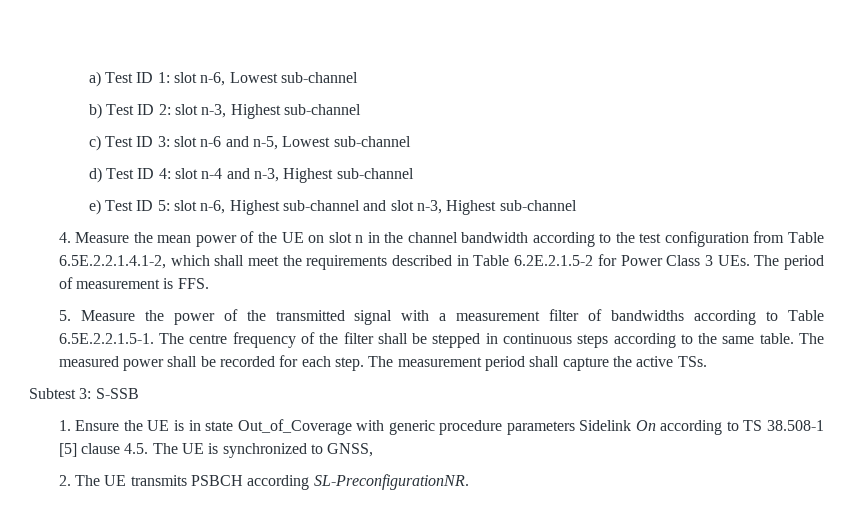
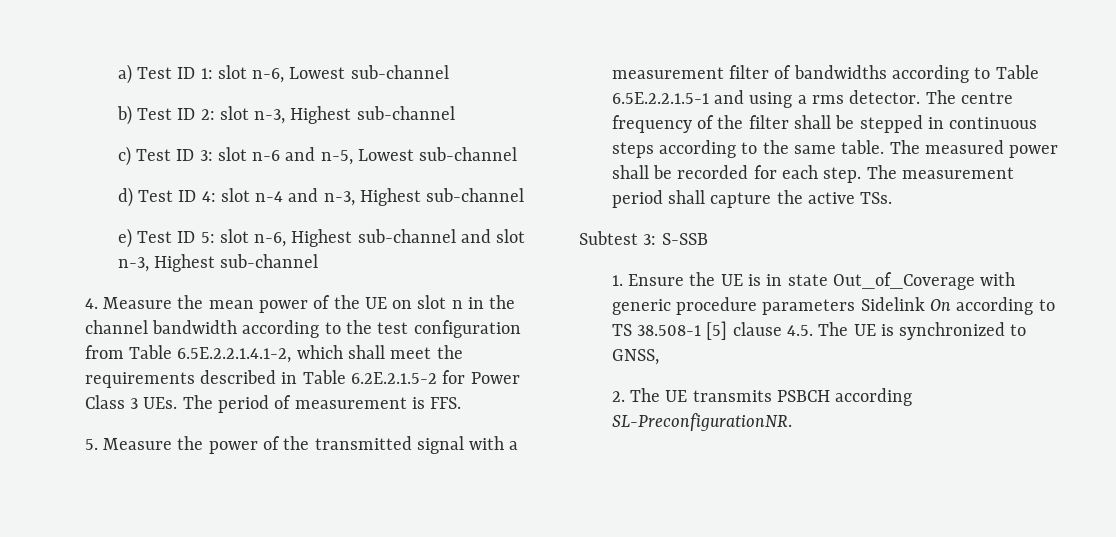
- 5. Measure the power of the transmitted signal with a measurement filter of bandwidths according to Table 6.5E.2.2.1.5-1. The centre frequency of the filter shall be stepped in continuous steps according to the same table.
+ 5. Measure the power of the transmitted signal with a measurement filter of bandwidths according to Table 6.5E.2.2.1.5-1 and using a rms detector. The centre frequency of the filter shall be stepped in continuous steps according to the same table.

